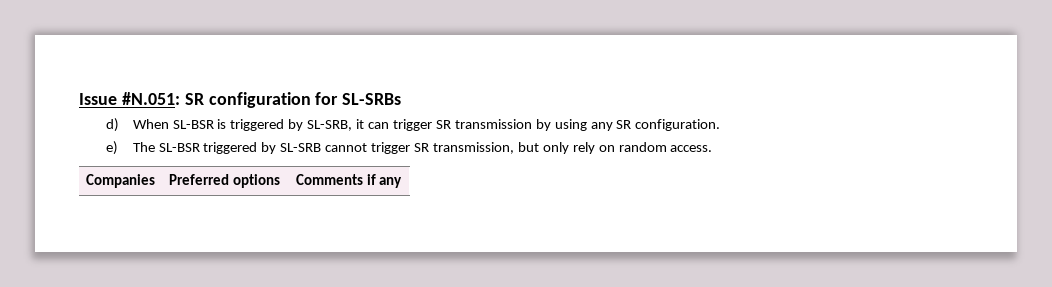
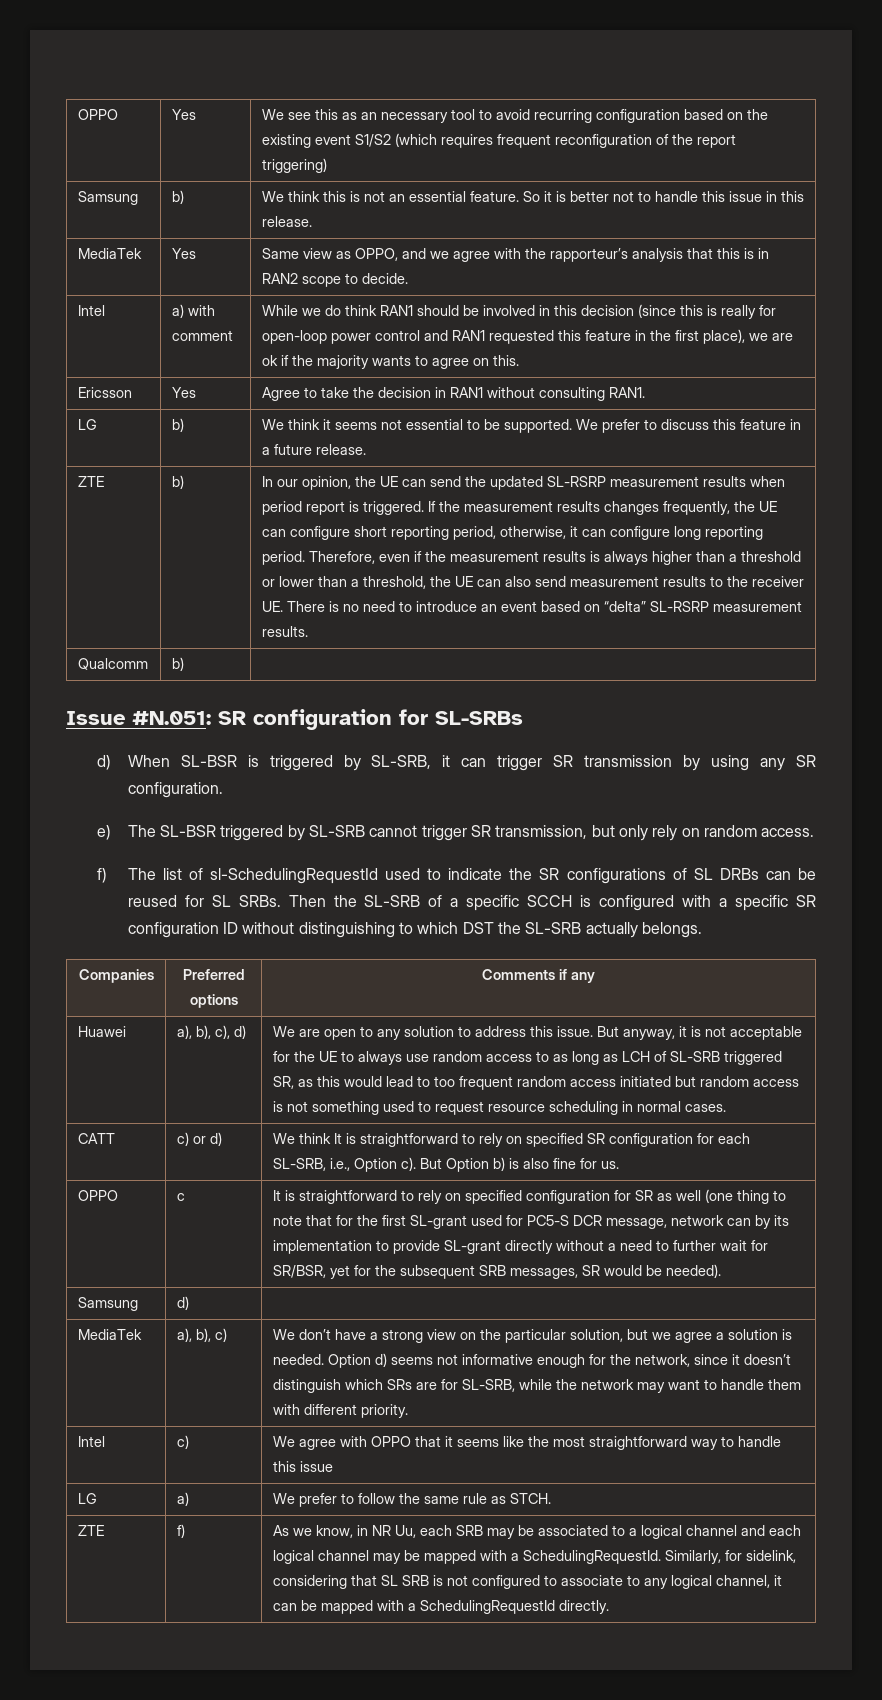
+ OPPO | Yes | We see this as an necessary tool to avoid recurring configuration based on the existing event S1/S2 (which requires frequent reconfiguration of the report triggering)
+ Samsung | b) | We think this is not an essential feature. So it is better not to handle this issue in this release.
+ MediaTek | Yes | Same view as OPPO, and we agree with the rapporteur’s analysis that this is in RAN2 scope to decide.
+ Intel | a) with comment | While we do think RAN1 should be involved in this decision (since this is really for open-loop power control and RAN1 requested this feature in the first place), we are ok if the majority wants to agree on this.
+ Ericsson | Yes | Agree to take the decision in RAN1 without consulting RAN1.
+ LG | b) | We think it seems not essential to be supported. We prefer to discuss this feature in a future release.
+ ZTE | b) | In our opinion, the UE can send the updated SL-RSRP measurement results when period report is triggered. If the measurement results changes frequently, the UE can configure short reporting period, otherwise, it can configure long reporting period. Therefore, even if the measurement results is always higher than a threshold or lower than a threshold, the UE can also send measurement results to the receiver UE. There is no need to introduce an event based on “delta” SL-RSRP measurement results.
+ Qualcomm | b) |
+ f) The list of sl-SchedulingRequestId used to indicate the SR configurations of SL DRBs can be reused for SL SRBs. Then the SL-SRB of a specific SCCH is configured with a specific SR configuration ID without distinguishing to which DST the SL-SRB actually belongs.
+ Huawei | a), b), c), d) | We are open to any solution to address this issue. But anyway, it is not acceptable for the UE to always use random access to as long as LCH of SL-SRB triggered SR, as this would lead to too frequent random access initiated but random access is not something used to request resource scheduling in normal cases.
+ CATT | c) or d) | We think It is straightforward to rely on specified SR configuration for each SL-SRB, i.e., Option c). But Option b) is also fine for us.
+ OPPO | c | It is straightforward to rely on specified configuration for SR as well (one thing to note that for the first SL-grant used for PC5-S DCR message, network can by its implementation to provide SL-grant directly without a need to further wait for SR/BSR, yet for the subsequent SRB messages, SR would be needed).
+ Samsung | d) |
+ MediaTek | a), b), c) | We don’t have a strong view on the particular solution, but we agree a solution is needed. Option d) seems not informative enough for the network, since it doesn’t distinguish which SRs are for SL-SRB, while the network may want to handle them with different priority.
+ Intel | c) | We agree with OPPO that it seems like the most straightforward way to handle this issue
+ LG | a) | We prefer to follow the same rule as STCH.
+ ZTE | f) | As we know, in NR Uu, each SRB may be associated to a logical channel and each logical channel may be mapped with a SchedulingRequestId. Similarly, for sidelink, considering that SL SRB is not configured to associate to any logical channel, it can be mapped with a SchedulingRequestId directly.

